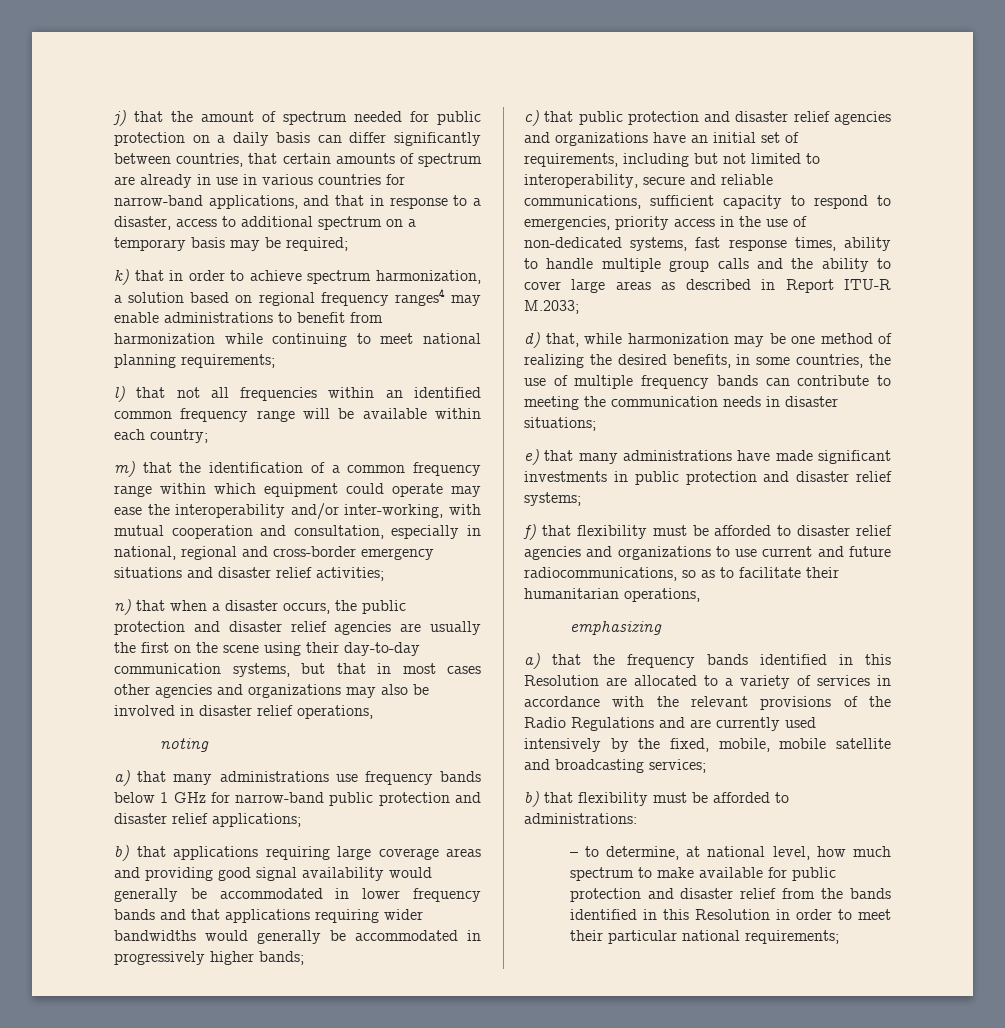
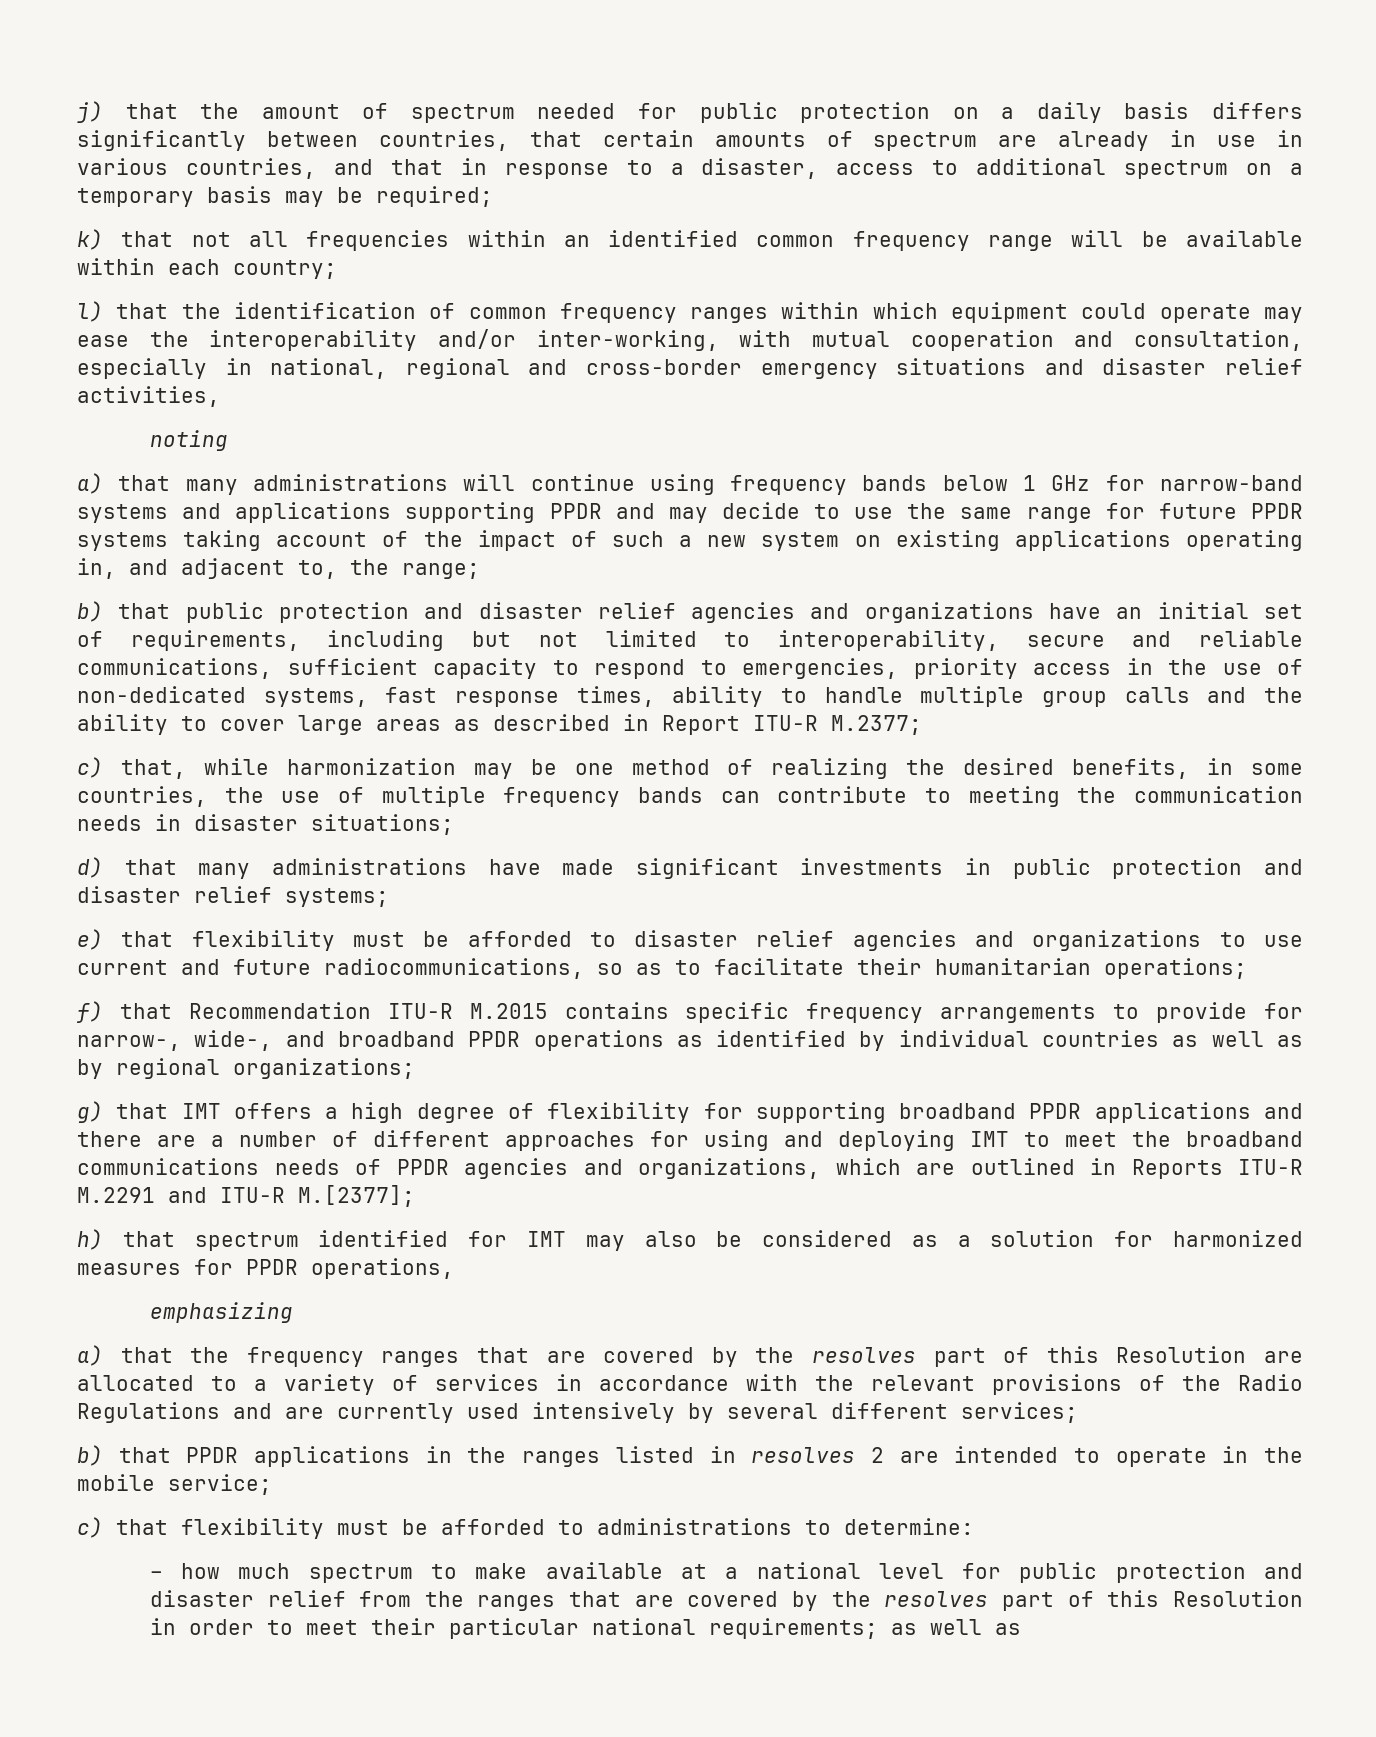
- j) that the amount of spectrum needed for public protection on a daily basis can differ significantly between countries, that certain amounts of spectrum are already in use in various countries for narrow-band applications, and that in response to a disaster, access to additional spectrum on a temporary basis may be required;
+ j) that the amount of spectrum needed for public protection on a daily basis differs significantly between countries, that certain amounts of spectrum are already in use in various countries, and that in response to a disaster, access to additional spectrum on a temporary basis may be required;
- k) that in order to achieve spectrum harmonization, a solution based on regional frequency ranges4 may enable administrations to benefit from harmonization while continuing to meet national planning requirements;
- l) that not all frequencies within an identified common frequency range will be available within each country;
+ k) that not all frequencies within an identified common frequency range will be available within each country;
- m) that the identification of a common frequency range within which equipment could operate may ease the interoperability and/or inter-working, with mutual cooperation and consultation, especially in national, regional and cross-border emergency situations and disaster relief activities;
- n) that when a disaster occurs, the public protection and disaster relief agencies are usually the first on the scene using their day-to-day communication systems, but that in most cases other agencies and organizations may also be involved in disaster relief operations,
+ l) that the identification of common frequency ranges within which equipment could operate may ease the interoperability and/or inter-working, with mutual cooperation and consultation, especially in national, regional and cross-border emergency situations and disaster relief activities,
- a) that many administrations use frequency bands below 1 GHz for narrow-band public protection and disaster relief applications;
- b) that applications requiring large coverage areas and providing good signal availability would generally be accommodated in lower frequency bands and that applications requiring wider bandwidths would generally be accommodated in progressively higher bands;
- c) that public protection and disaster relief agencies and organizations have an initial set of requirements, including but not limited to interoperability, secure and reliable communications, sufficient capacity to respond to emergencies, priority access in the use of non-dedicated systems, fast response times, ability to handle multiple group calls and the ability to cover large areas as described in Report ITU-R M.2033;
- d) that, while harmonization may be one method of realizing the desired benefits, in some countries, the use of multiple frequency bands can contribute to meeting the communication needs in disaster situations;
+ a) that many administrations will continue using frequency bands below 1 GHz for narrow-band systems and applications supporting PPDR and may decide to use the same range for future PPDR systems taking account of the impact of such a new system on existing applications operating in, and adjacent to, the range;
+ b) that public protection and disaster relief agencies and organizations have an initial set of requirements, including but not limited to interoperability, secure and reliable communications, sufficient capacity to respond to emergencies, priority access in the use of non-dedicated systems, fast response times, ability to handle multiple group calls and the ability to cover large areas as described in Report ITU-R M.2377;
+ c) that, while harmonization may be one method of realizing the desired benefits, in some countries, the use of multiple frequency bands can contribute to meeting the communication needs in disaster situations;
- e) that many administrations have made significant investments in public protection and disaster relief systems;
+ d) that many administrations have made significant investments in public protection and disaster relief systems;
- f) that flexibility must be afforded to disaster relief agencies and organizations to use current and future radiocommunications, so as to facilitate their humanitarian operations,
+ e) that flexibility must be afforded to disaster relief agencies and organizations to use current and future radiocommunications, so as to facilitate their humanitarian operations;
+ f) that Recommendation ITU-R M.2015 contains specific frequency arrangements to provide for narrow-, wide-, and broadband PPDR operations as identified by individual countries as well as by regional organizations;
+ g) that IMT offers a high degree of flexibility for supporting broadband PPDR applications and there are a number of different approaches for using and deploying IMT to meet the broadband communications needs of PPDR agencies and organizations, which are outlined in Reports ITU-R M.2291 and ITU-R M.[2377];
+ h) that spectrum identified for IMT may also be considered as a solution for harmonized measures for PPDR operations,
- a) that the frequency bands identified in this Resolution are allocated to a variety of services in accordance with the relevant provisions of the Radio Regulations and are currently used intensively by the fixed, mobile, mobile satellite and broadcasting services;
- b) that flexibility must be afforded to administrations:
- – to determine, at national level, how much spectrum to make available for public protection and disaster relief from the bands identified in this Resolution in order to meet their particular national requirements;
+ a) that the frequency ranges that are covered by the resolves part of this Resolution are allocated to a variety of services in accordance with the relevant provisions of the Radio Regulations and are currently used intensively by several different services;
+ b) that PPDR applications in the ranges listed in resolves 2 are intended to operate in the mobile service;
+ c) that flexibility must be afforded to administrations to determine:
+ – how much spectrum to make available at a national level for public protection and disaster relief from the ranges that are covered by the resolves part of this Resolution in order to meet their particular national requirements; as well as

